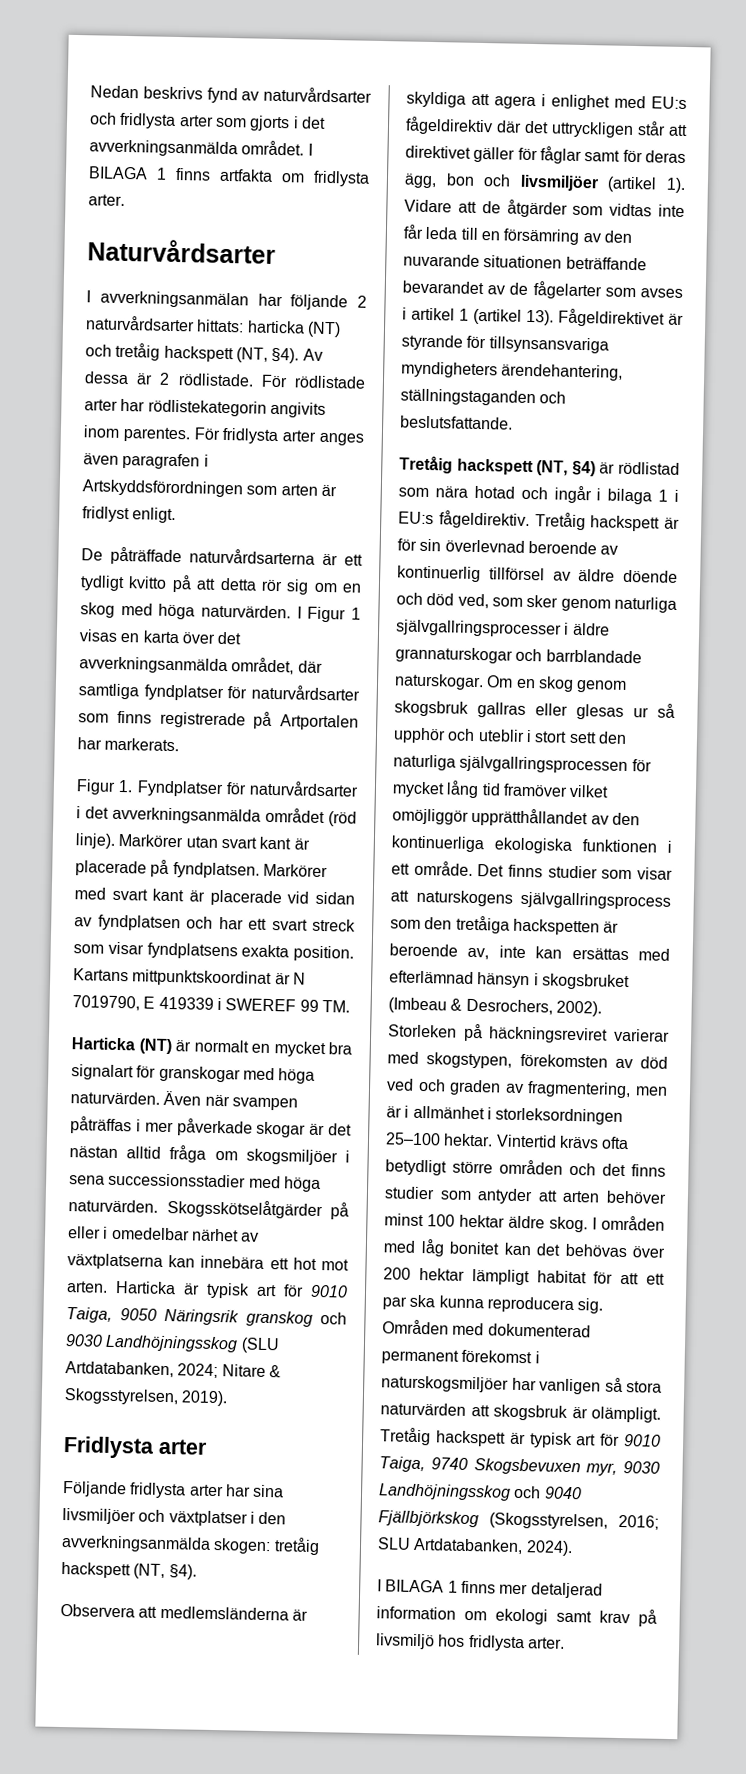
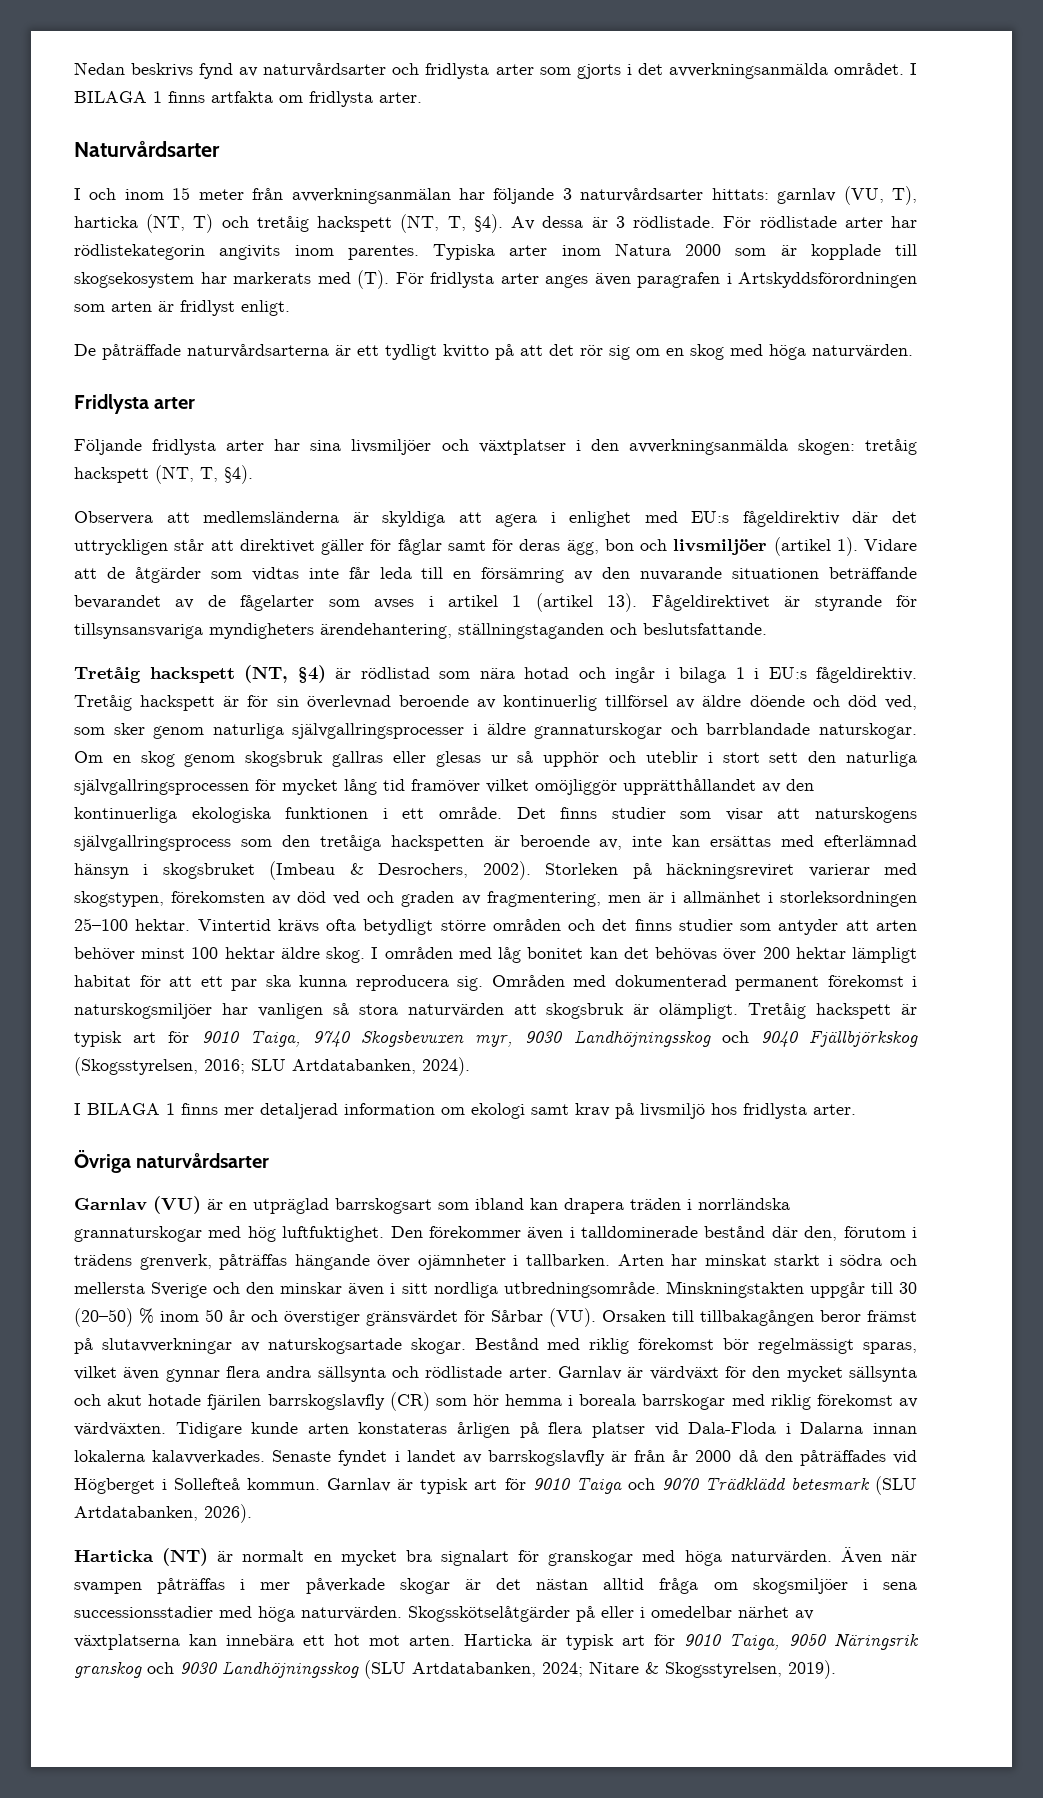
- I avverkningsanmälan har följande 2 naturvårdsarter hittats: harticka (NT) och tretåig hackspett (NT, §4).
+ I och inom 15 meter från avverkningsanmälan har följande 3 naturvårdsarter hittats: garnlav (VU, T), harticka (NT, T) och tretåig hackspett (NT, T, §4).
- Av dessa är 2 rödlistade.
+ Av dessa är 3 rödlistade.
- För fridlysta arter anges även paragrafen i Artskyddsförordningen som arten är fridlyst enligt.
+ Typiska arter inom Natura 2000 som är kopplade till skogsekosystem har markerats med (T). För fridlysta arter anges även paragrafen i Artskyddsförordningen som arten är fridlyst enligt.
- De påträffade naturvårdsarterna är ett tydligt kvitto på att detta rör sig om en skog med höga naturvärden. I Figur 1 visas en karta över det avverkningsanmälda området, där samtliga fyndplatser för naturvårdsarter som finns registrerade på Artportalen har markerats.
- Figur 1. Fyndplatser för naturvårdsarter i det avverkningsanmälda området (röd linje). Markörer utan svart kant är placerade på fyndplatsen. Markörer med svart kant är placerade vid sidan av fyndplatsen och har ett svart streck som visar fyndplatsens exakta position. Kartans mittpunktskoordinat är N 7019790, E 419339 i SWEREF 99 TM.
- Harticka (NT) är normalt en mycket bra signalart för granskogar med höga naturvärden. Även när svampen påträffas i mer påverkade skogar är det nästan alltid fråga om skogsmiljöer i sena successionsstadier med höga naturvärden. Skogsskötselåtgärder på eller i omedelbar närhet av växtplatserna kan innebära ett hot mot arten. Harticka är typisk art för 9010 Taiga, 9050 Näringsrik granskog och 9030 Landhöjningsskog (SLU Artdatabanken, 2024; Nitare & Skogsstyrelsen, 2019).
+ De påträffade naturvårdsarterna är ett tydligt kvitto på att det rör sig om en skog med höga naturvärden.
- Följande fridlysta arter har sina livsmiljöer och växtplatser i den avverkningsanmälda skogen: tretåig hackspett (NT, §4).
+ Följande fridlysta arter har sina livsmiljöer och växtplatser i den avverkningsanmälda skogen: tretåig hackspett (NT, T, §4).
+ Övriga naturvårdsarter
+ Garnlav (VU) är en utpräglad barrskogsart som ibland kan drapera träden i norrländska grannaturskogar med hög luftfuktighet. Den förekommer även i talldominerade bestånd där den, förutom i trädens grenverk, påträffas hängande över ojämnheter i tallbarken. Arten har minskat starkt i södra och mellersta Sverige och den minskar även i sitt nordliga utbredningsområde. Minskningstakten uppgår till 30 (20–50) % inom 50 år och överstiger gränsvärdet för Sårbar (VU). Orsaken till tillbakagången beror främst på slutavverkningar av naturskogsartade skogar. Bestånd med riklig förekomst bör regelmässigt sparas, vilket även gynnar flera andra sällsynta och rödlistade arter. Garnlav är värdväxt för den mycket sällsynta och akut hotade fjärilen barrskogslavfly (CR) som hör hemma i boreala barrskogar med riklig förekomst av värdväxten. Tidigare kunde arten konstateras årligen på flera platser vid Dala-Floda i Dalarna innan lokalerna kalavverkades. Senaste fyndet i landet av barrskogslavfly är från år 2000 då den påträffades vid Högberget i Sollefteå kommun. Garnlav är typisk art för 9010 Taiga och 9070 Trädklädd betesmark (SLU Artdatabanken, 2026).
+ Harticka (NT) är normalt en mycket bra signalart för granskogar med höga naturvärden. Även när svampen påträffas i mer påverkade skogar är det nästan alltid fråga om skogsmiljöer i sena successionsstadier med höga naturvärden. Skogsskötselåtgärder på eller i omedelbar närhet av växtplatserna kan innebära ett hot mot arten. Harticka är typisk art för 9010 Taiga, 9050 Näringsrik granskog och 9030 Landhöjningsskog (SLU Artdatabanken, 2024; Nitare & Skogsstyrelsen, 2019).

